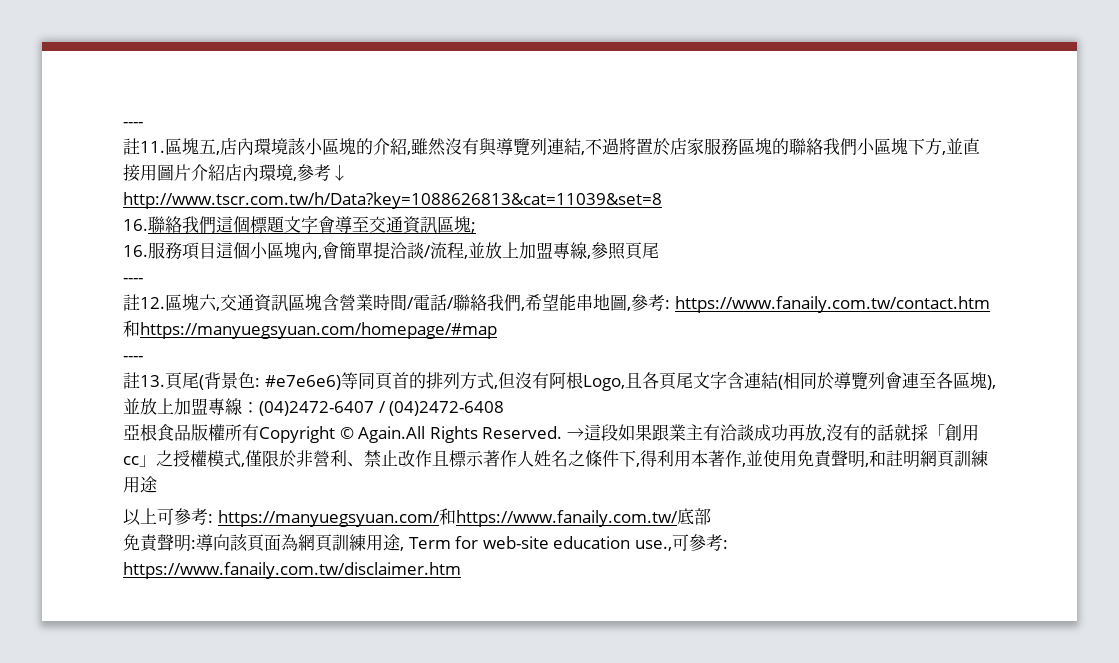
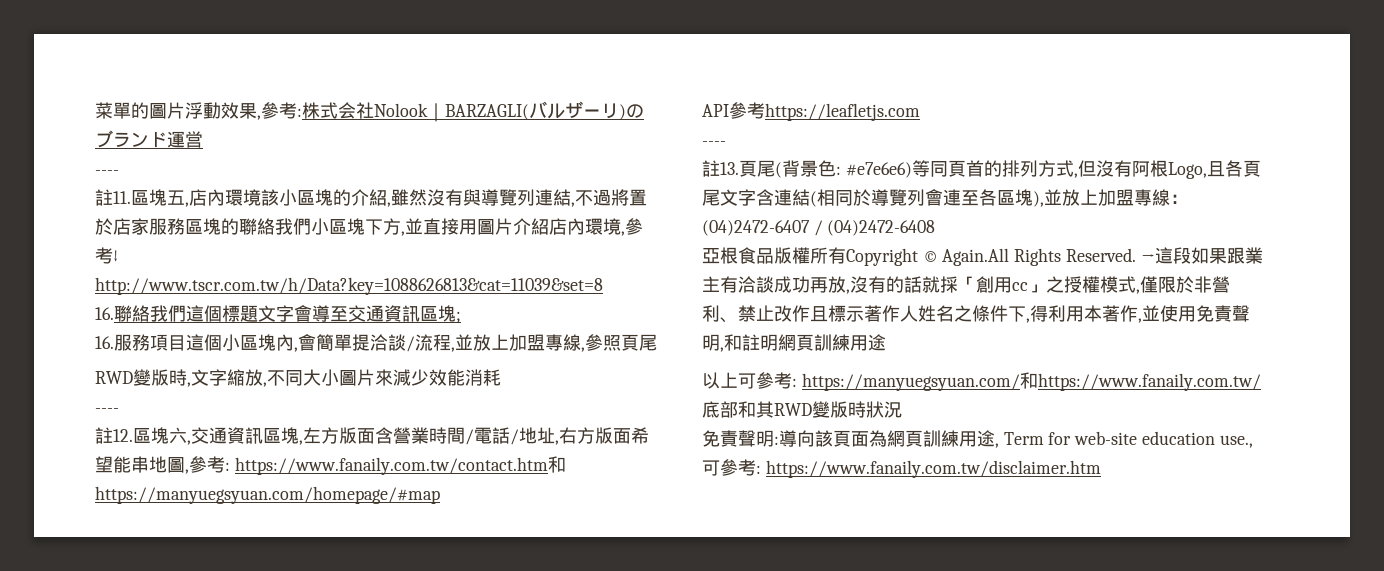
+ 菜單的圖片浮動效果,參考:株式会社Nolook｜BARZAGLI(バルザーリ)のブランド運営
+ RWD變版時,文字縮放,不同大小圖片來減少效能消耗
- 註12.區塊六,交通資訊區塊含營業時間/電話/聯絡我們,希望能串地圖,參考: https://www.fanaily.com.tw/contact.htm和https://manyuegsyuan.com/homepage/#map
+ 註12.區塊六,交通資訊區塊,左方版面含營業時間/電話/地址,右方版面希望能串地圖,參考: https://www.fanaily.com.tw/contact.htm和https://manyuegsyuan.com/homepage/#map
+ API參考https://leafletjs.com
- 以上可參考: https://manyuegsyuan.com/和https://www.fanaily.com.tw/底部
+ 以上可參考: https://manyuegsyuan.com/和https://www.fanaily.com.tw/底部和其RWD變版時狀況

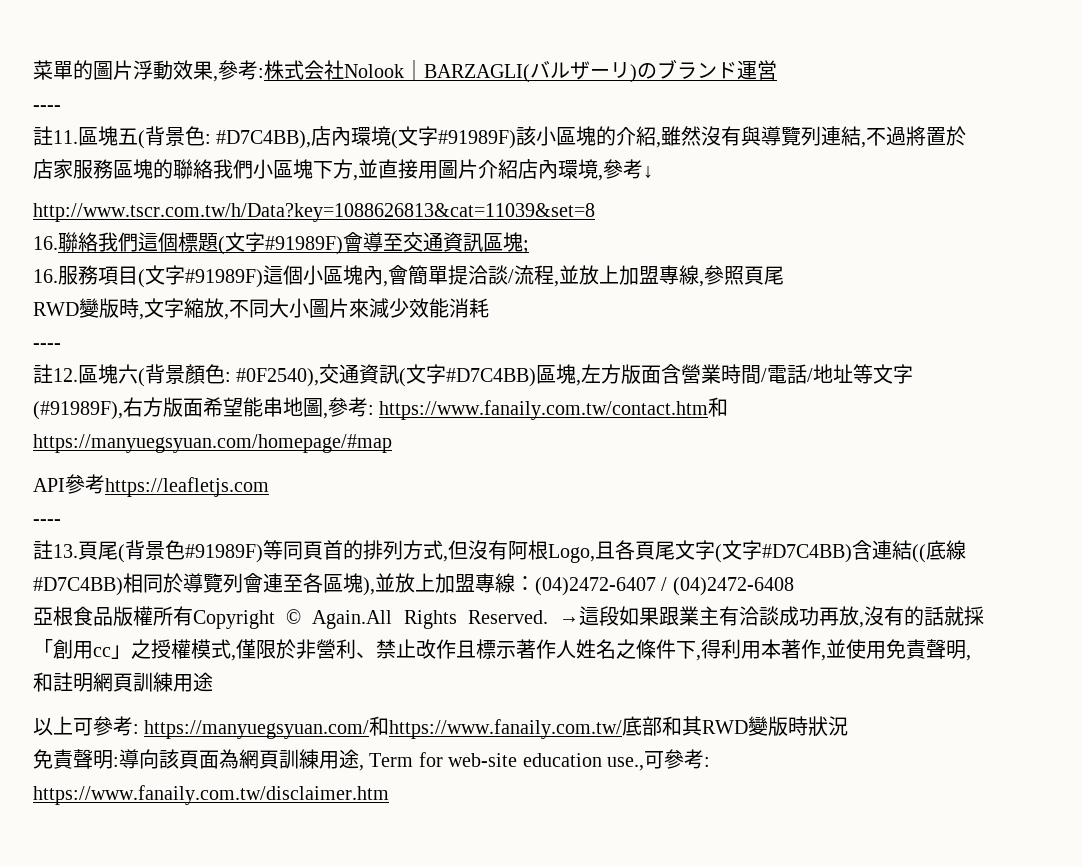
- 註11.區塊五,店內環境該小區塊的介紹,雖然沒有與導覽列連結,不過將置於店家服務區塊的聯絡我們小區塊下方,並直接用圖片介紹店內環境,參考↓
+ 註11.區塊五(背景色: #D7C4BB),店內環境(文字#91989F)該小區塊的介紹,雖然沒有與導覽列連結,不過將置於店家服務區塊的聯絡我們小區塊下方,並直接用圖片介紹店內環境,參考↓
- 16.聯絡我們這個標題文字會導至交通資訊區塊;
+ 16.聯絡我們這個標題(文字#91989F)會導至交通資訊區塊;
- 16.服務項目這個小區塊內,會簡單提洽談/流程,並放上加盟專線,參照頁尾
+ 16.服務項目(文字#91989F)這個小區塊內,會簡單提洽談/流程,並放上加盟專線,參照頁尾
- 註12.區塊六,交通資訊區塊,左方版面含營業時間/電話/地址,右方版面希望能串地圖,參考: https://www.fanaily.com.tw/contact.htm和https://manyuegsyuan.com/homepage/#map
+ 註12.區塊六(背景顏色: #0F2540),交通資訊(文字#D7C4BB)區塊,左方版面含營業時間/電話/地址等文字(#91989F),右方版面希望能串地圖,參考: https://www.fanaily.com.tw/contact.htm和https://manyuegsyuan.com/homepage/#map
- 註13.頁尾(背景色: #e7e6e6)等同頁首的排列方式,但沒有阿根Logo,且各頁尾文字含連結(相同於導覽列會連至各區塊),並放上加盟專線：(04)2472-6407 / (04)2472-6408
+ 註13.頁尾(背景色#91989F)等同頁首的排列方式,但沒有阿根Logo,且各頁尾文字(文字#D7C4BB)含連結((底線#D7C4BB)相同於導覽列會連至各區塊),並放上加盟專線：(04)2472-6407 / (04)2472-6408

